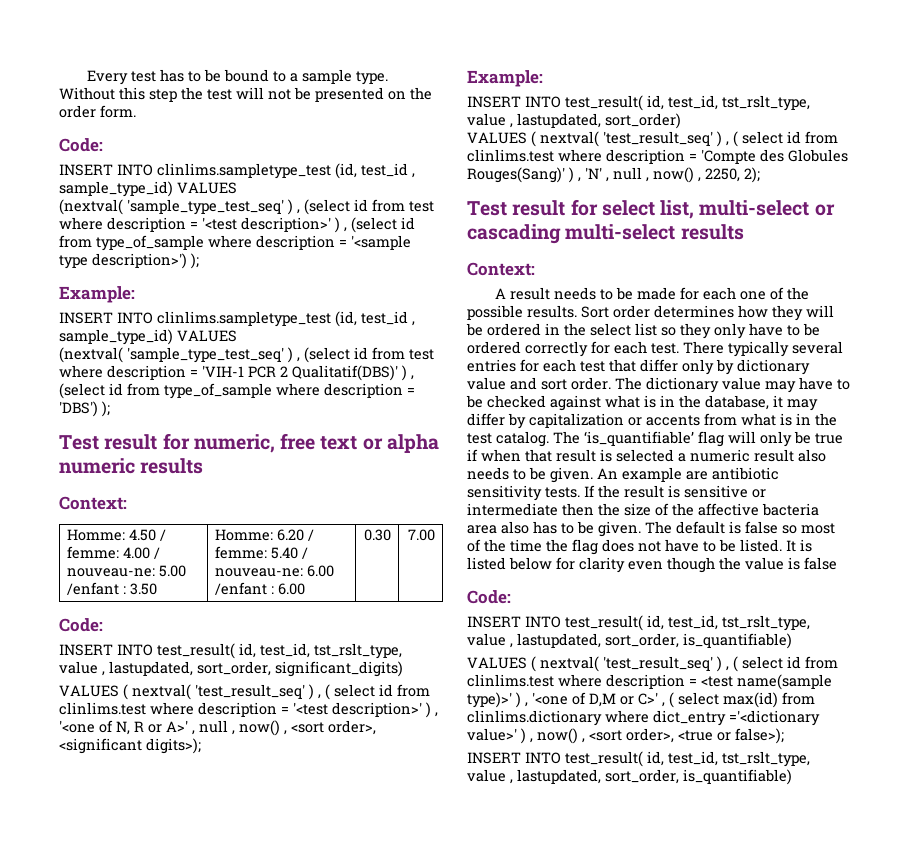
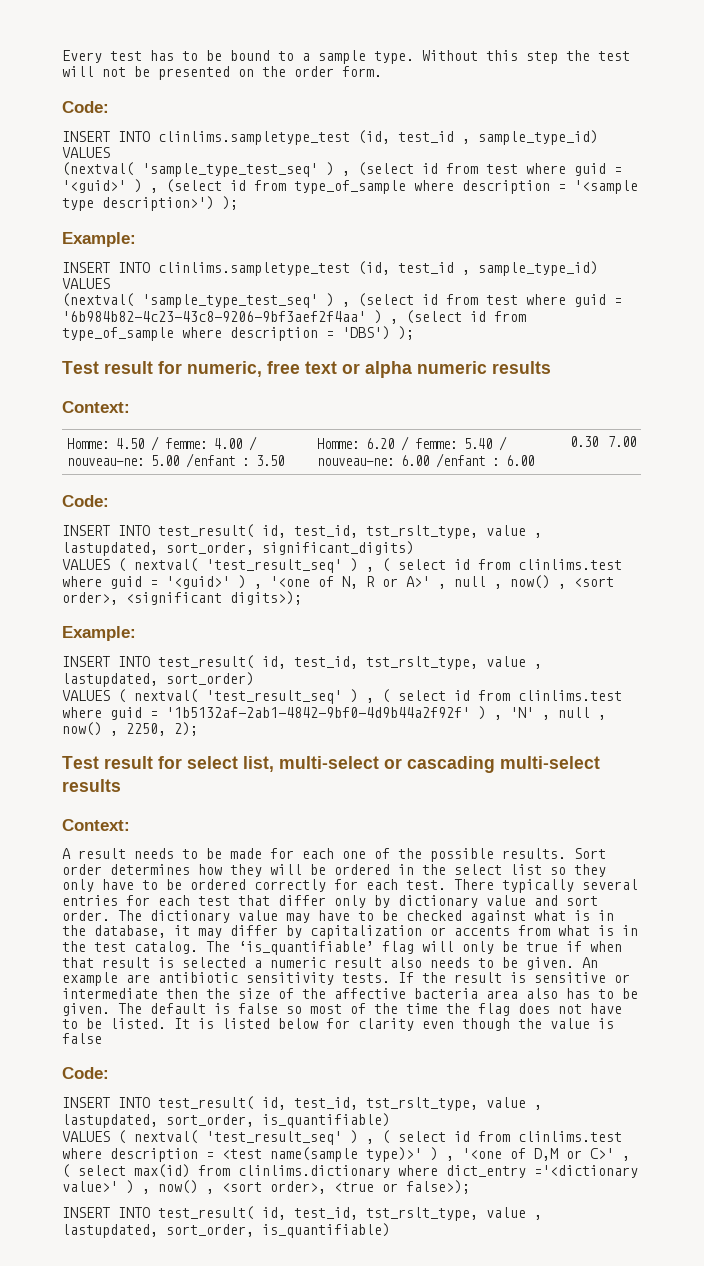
- (nextval( 'sample_type_test_seq' ) , (select id from test where description = '<test description>' ) , (select id from type_of_sample where description = '<sample type description>') );
+ (nextval( 'sample_type_test_seq' ) , (select id from test where guid = '<guid>' ) , (select id from type_of_sample where description = '<sample type description>') );
- (nextval( 'sample_type_test_seq' ) , (select id from test where description = 'VIH-1 PCR 2 Qualitatif(DBS)' ) , (select id from type_of_sample where description = 'DBS') );
+ (nextval( 'sample_type_test_seq' ) , (select id from test where guid = '6b984b82-4c23-43c8-9206-9bf3aef2f4aa' ) , (select id from type_of_sample where description = 'DBS') );
- VALUES ( nextval( 'test_result_seq' ) , ( select id from clinlims.test where description = '<test description>' ) , '<one of N, R or A>' , null , now() , <sort order>, <significant digits>);
+ VALUES ( nextval( 'test_result_seq' ) , ( select id from clinlims.test where guid = '<guid>' ) , '<one of N, R or A>' , null , now() , <sort order>, <significant digits>);
- VALUES ( nextval( 'test_result_seq' ) , ( select id from clinlims.test where description = 'Compte des Globules Rouges(Sang)' ) , 'N' , null , now() , 2250, 2);
+ VALUES ( nextval( 'test_result_seq' ) , ( select id from clinlims.test where guid = '1b5132af-2ab1-4842-9bf0-4d9b44a2f92f' ) , 'N' , null , now() , 2250, 2);

